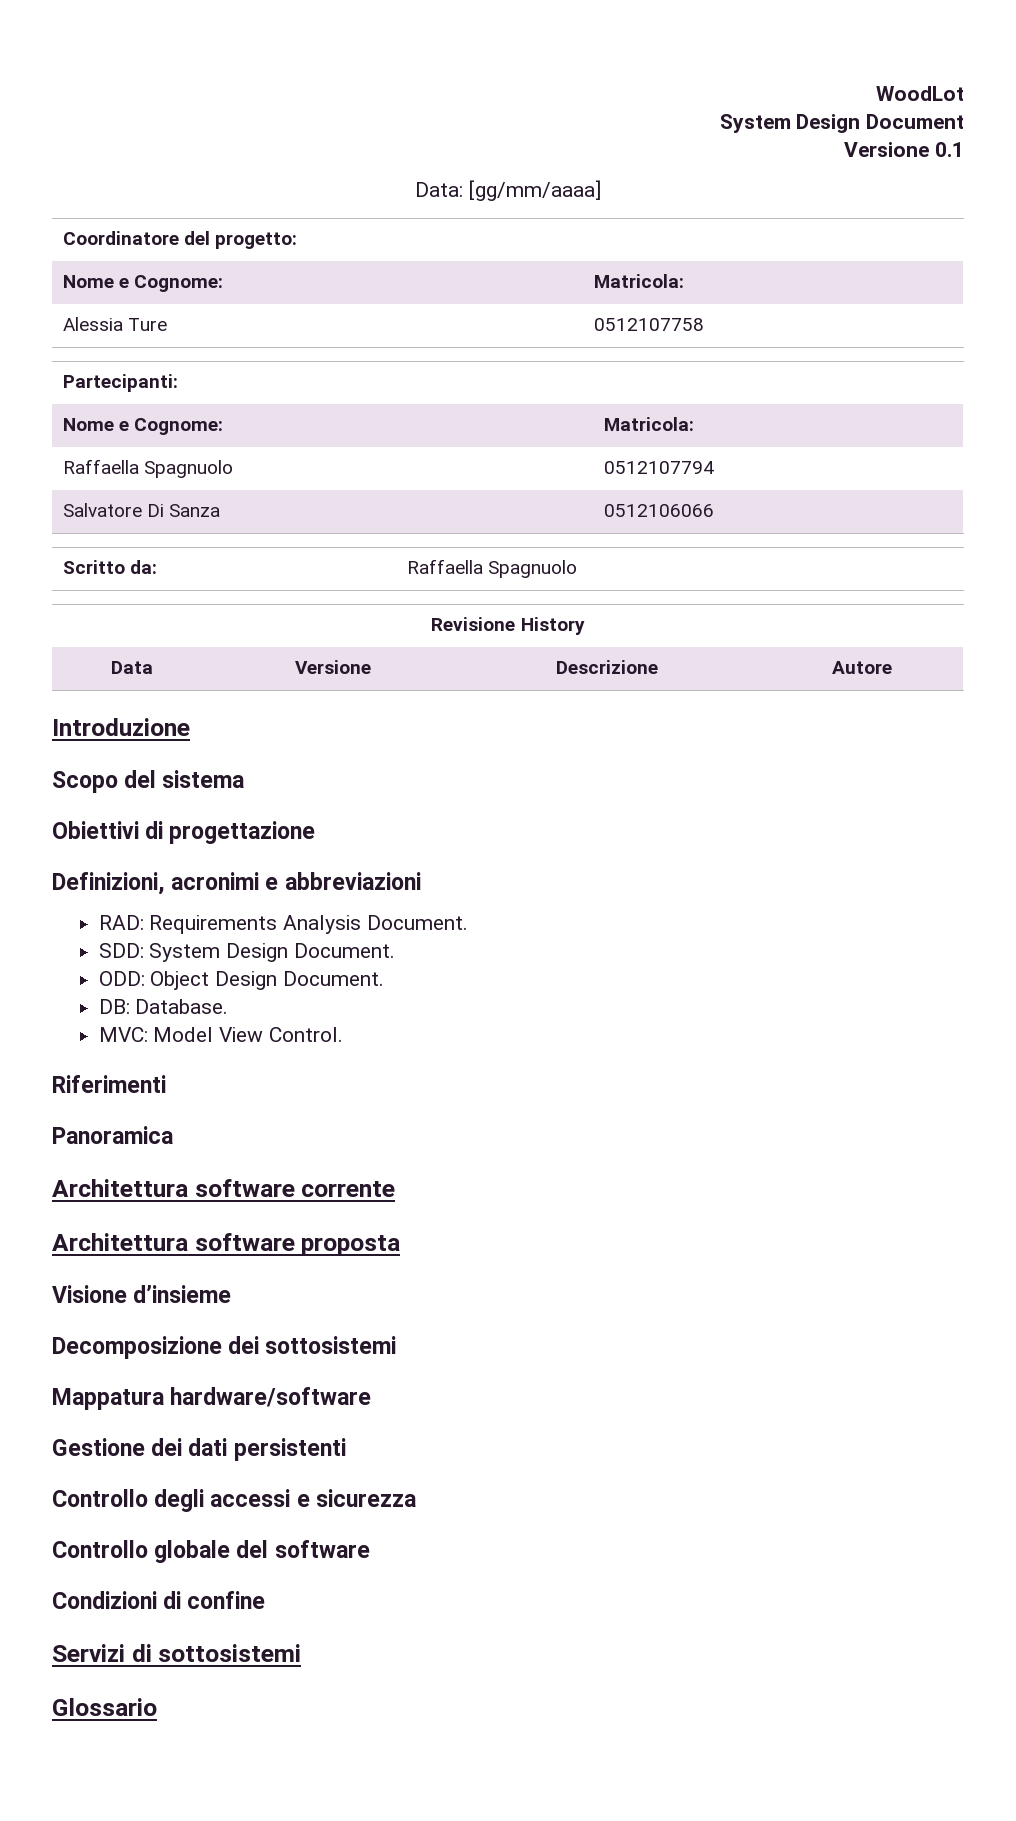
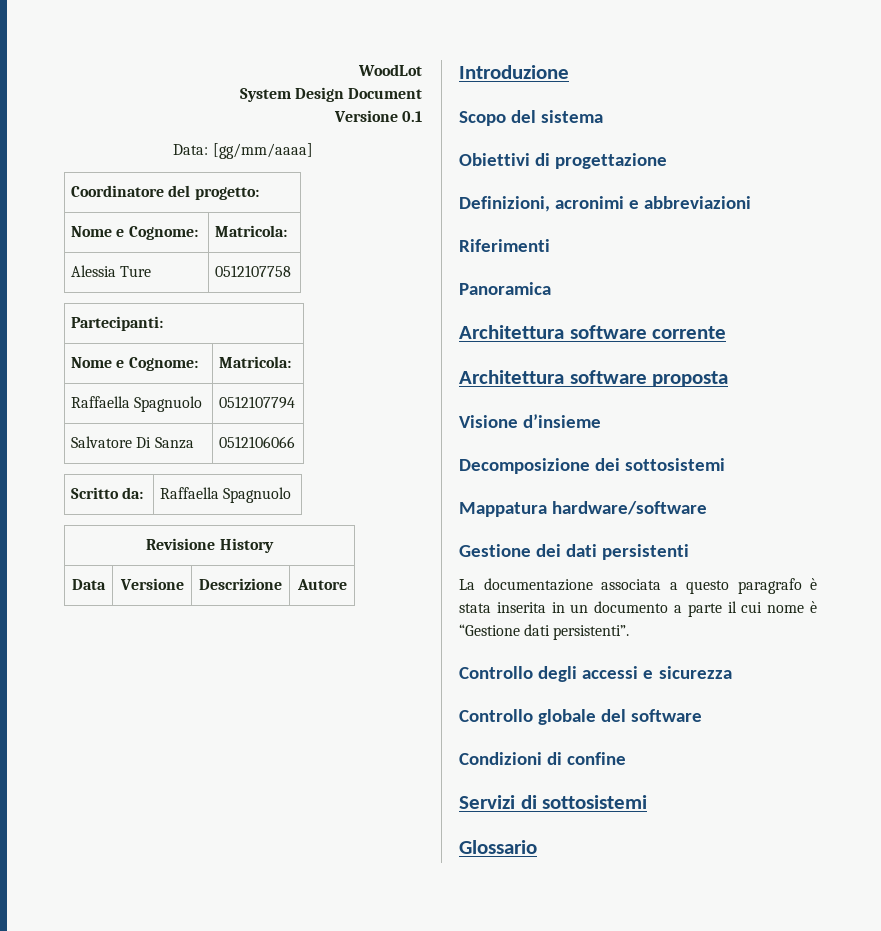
- RAD: Requirements Analysis Document.
- SDD: System Design Document.
- ODD: Object Design Document.
- DB: Database.
- MVC: Model View Control.
+ La documentazione associata a questo paragrafo è stata inserita in un documento a parte il cui nome è “Gestione dati persistenti”.

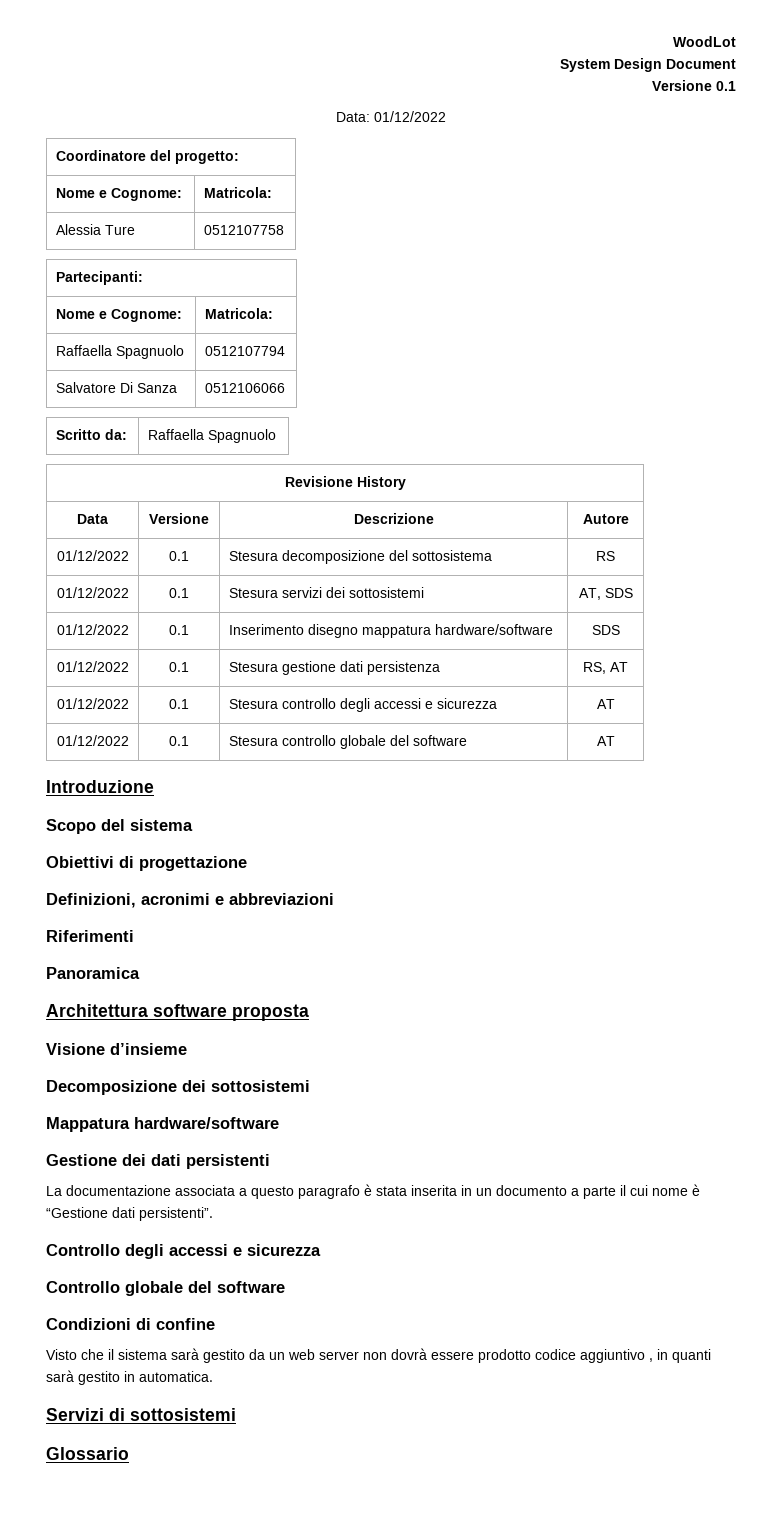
- Data: [gg/mm/aaaa]
+ Data: 01/12/2022
+ 01/12/2022 | 0.1 | Stesura decomposizione del sottosistema | RS
+ 01/12/2022 | 0.1 | Stesura servizi dei sottosistemi | AT, SDS
+ 01/12/2022 | 0.1 | Inserimento disegno mappatura hardware/software | SDS
+ 01/12/2022 | 0.1 | Stesura gestione dati persistenza | RS, AT
+ 01/12/2022 | 0.1 | Stesura controllo degli accessi e sicurezza | AT
+ 01/12/2022 | 0.1 | Stesura controllo globale del software | AT
- Architettura software corrente
+ Visto che il sistema sarà gestito da un web server non dovrà essere prodotto codice aggiuntivo , in quanti sarà gestito in automatica.

